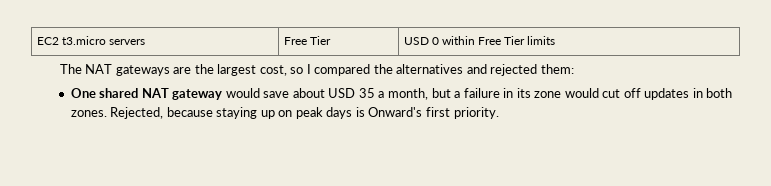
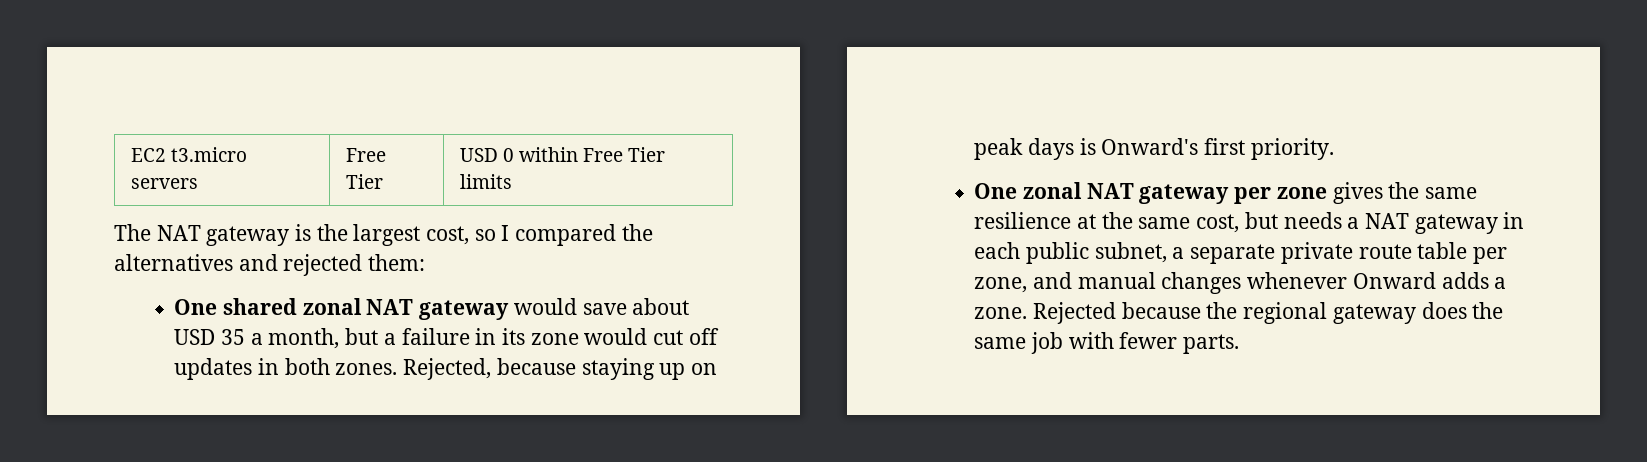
- The NAT gateways are the largest cost, so I compared the alternatives and rejected them:
+ The NAT gateway is the largest cost, so I compared the alternatives and rejected them:
- One shared NAT gateway would save about USD 35 a month, but a failure in its zone would cut off updates in both zones.
+ One shared zonal NAT gateway would save about USD 35 a month, but a failure in its zone would cut off updates in both zones.
+ One zonal NAT gateway per zone gives the same resilience at the same cost, but needs a NAT gateway in each public subnet, a separate private route table per zone, and manual changes whenever Onward adds a zone. Rejected because the regional gateway does the same job with fewer parts.

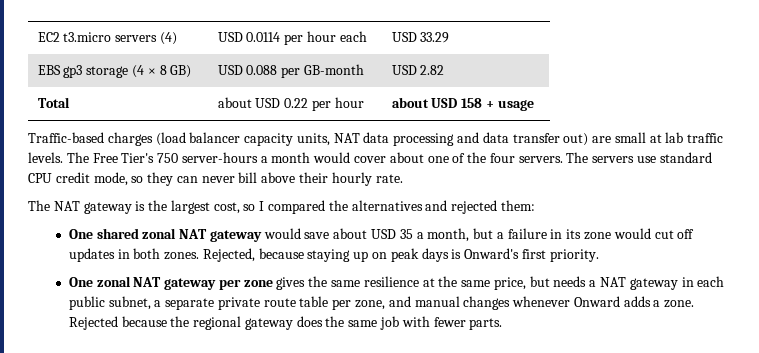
- EC2 t3.micro servers | Free Tier | USD 0 within Free Tier limits
+ EC2 t3.micro servers (4) | USD 0.0114 per hour each | USD 33.29
+ EBS gp3 storage (4 × 8 GB) | USD 0.088 per GB-month | USD 2.82
+ Total | about USD 0.22 per hour | about USD 158 + usage
+ Traffic-based charges (load balancer capacity units, NAT data processing and data transfer out) are small at lab traffic levels. The Free Tier's 750 server-hours a month would cover about one of the four servers. The servers use standard CPU credit mode, so they can never bill above their hourly rate.
- One zonal NAT gateway per zone gives the same resilience at the same cost, but needs a NAT gateway in each public subnet, a separate private route table per zone, and manual changes whenever Onward adds a zone.
+ One zonal NAT gateway per zone gives the same resilience at the same price, but needs a NAT gateway in each public subnet, a separate private route table per zone, and manual changes whenever Onward adds a zone.

